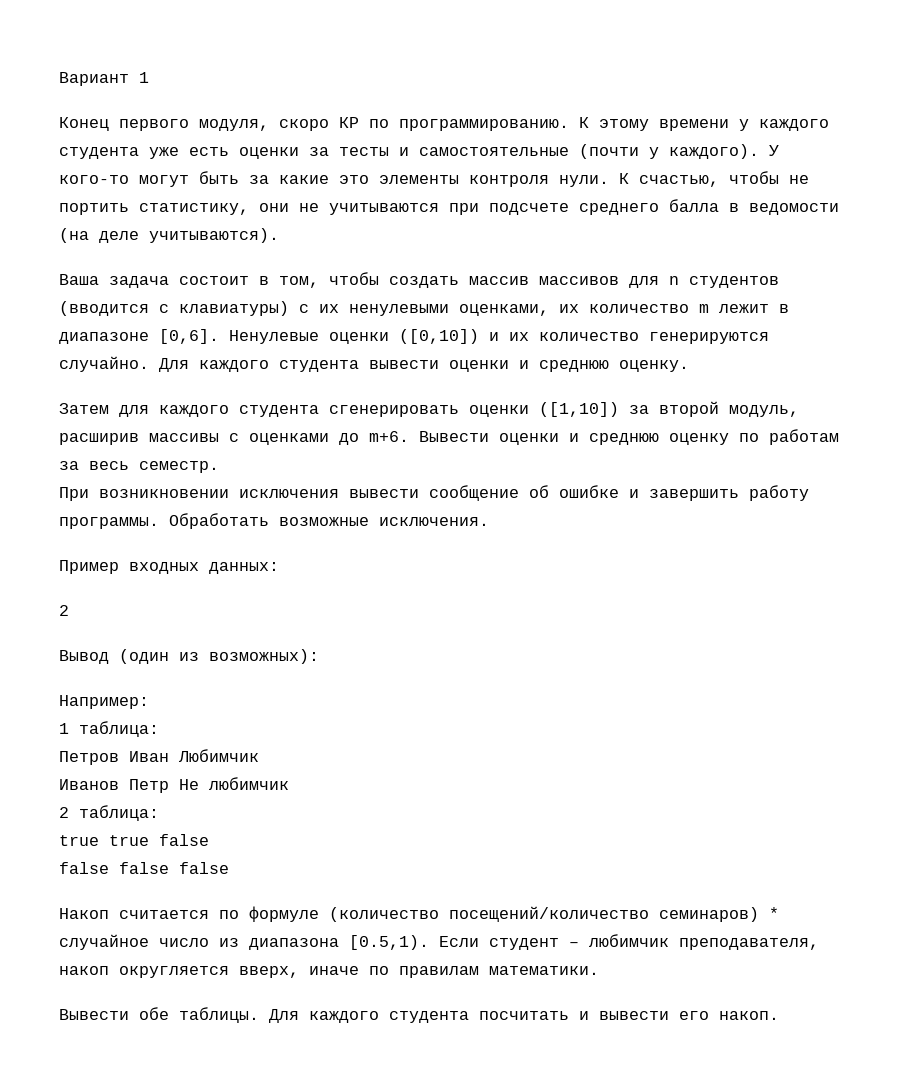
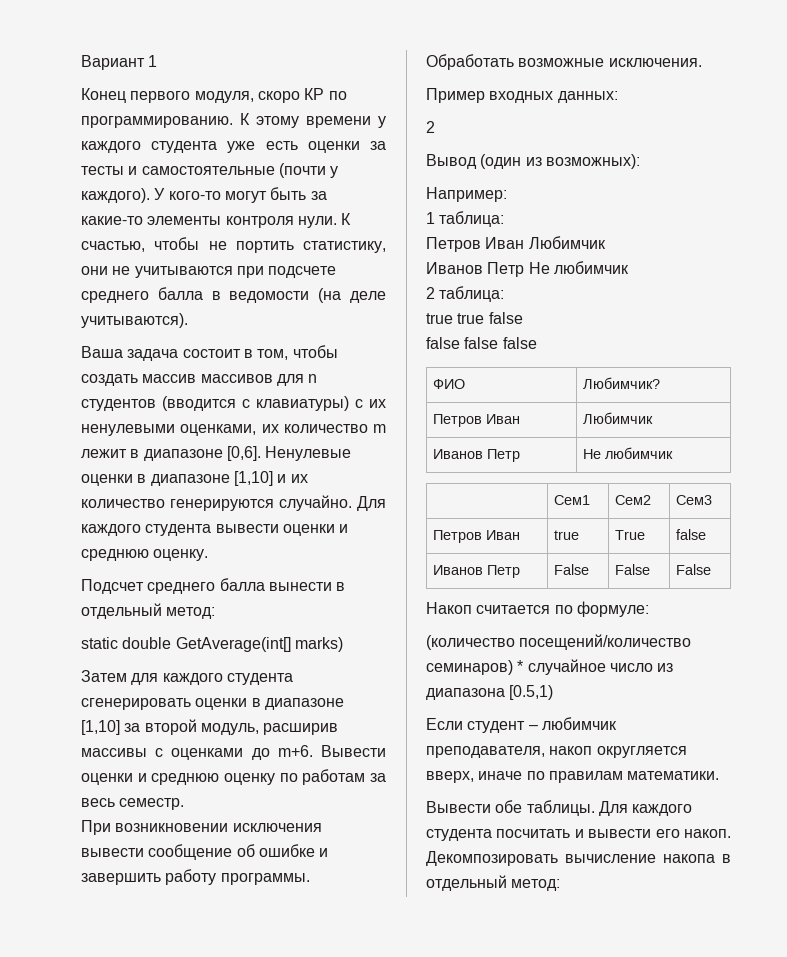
- У кого-то могут быть за какие это элементы контроля нули.
+ У кого-то могут быть за какие-то элементы контроля нули.
- Ненулевые оценки ([0,10]) и их количество генерируются случайно.
+ Ненулевые оценки в диапазоне [1,10] и их количество генерируются случайно.
+ Подсчет среднего балла вынести в отдельный метод:
+ static double GetAverage(int[] marks)
- Затем для каждого студента сгенерировать оценки ([1,10]) за второй модуль, расширив массивы с оценками до m+6.
+ Затем для каждого студента сгенерировать оценки в диапазоне [1,10] за второй модуль, расширив массивы с оценками до m+6.
+ ФИО | Любимчик?
+ Петров Иван | Любимчик
+ Иванов Петр | Не любимчик
+ | Сем1 | Сем2 | Сем3
+ Петров Иван | true | True | false
+ Иванов Петр | False | False | False
- Накоп считается по формуле (количество посещений/количество семинаров) * случайное число из диапазона [0.5,1). Если студент – любимчик преподавателя, накоп округляется вверх, иначе по правилам математики.
+ Накоп считается по формуле:
+ (количество посещений/количество семинаров) * случайное число из диапазона [0.5,1)
+ Если студент – любимчик преподавателя, накоп округляется вверх, иначе по правилам математики.
+ Декомпозировать вычисление накопа в отдельный метод:

